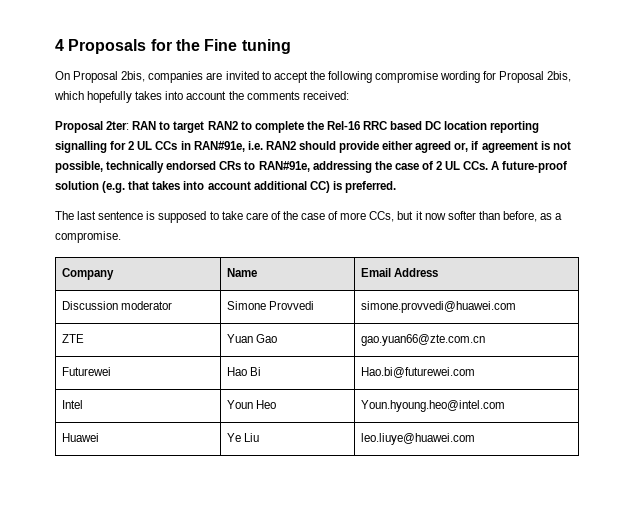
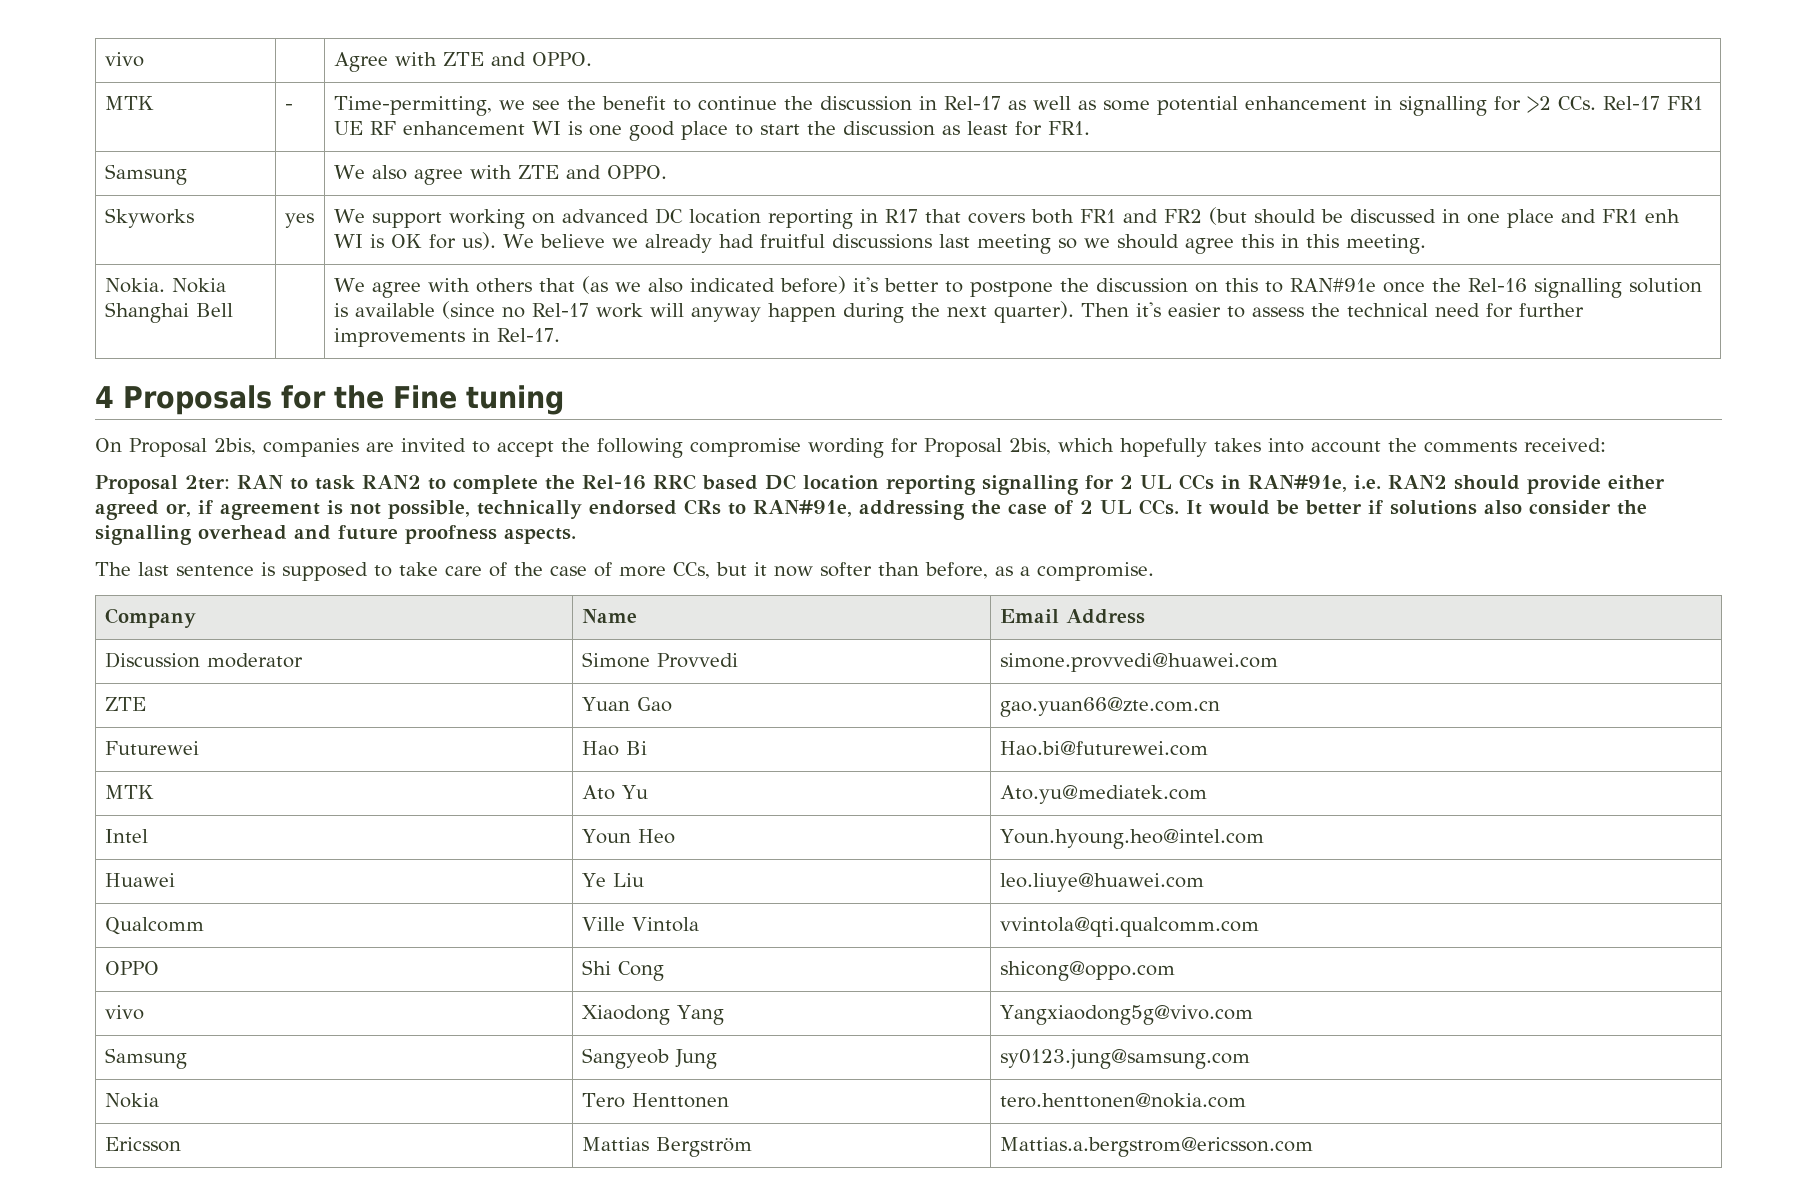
+ vivo | | Agree with ZTE and OPPO.
+ MTK | - | Time-permitting, we see the benefit to continue the discussion in Rel-17 as well as some potential enhancement in signalling for >2 CCs. Rel-17 FR1 UE RF enhancement WI is one good place to start the discussion as least for FR1.
+ Samsung | | We also agree with ZTE and OPPO.
+ Skyworks | yes | We support working on advanced DC location reporting in R17 that covers both FR1 and FR2 (but should be discussed in one place and FR1 enh WI is OK for us). We believe we already had fruitful discussions last meeting so we should agree this in this meeting.
+ Nokia. Nokia Shanghai Bell | | We agree with others that (as we also indicated before) it's better to postpone the discussion on this to RAN#91e once the Rel-16 signalling solution is available (since no Rel-17 work will anyway happen during the next quarter). Then it's easier to assess the technical need for further improvements in Rel-17.
- Proposal 2ter: RAN to target RAN2 to complete the Rel-16 RRC based DC location reporting signalling for 2 UL CCs in RAN#91e, i.e. RAN2 should provide either agreed or, if agreement is not possible, technically endorsed CRs to RAN#91e, addressing the case of 2 UL CCs. A future-proof solution (e.g. that takes into account additional CC) is preferred.
+ Proposal 2ter: RAN to task RAN2 to complete the Rel-16 RRC based DC location reporting signalling for 2 UL CCs in RAN#91e, i.e. RAN2 should provide either agreed or, if agreement is not possible, technically endorsed CRs to RAN#91e, addressing the case of 2 UL CCs. It would be better if solutions also consider the signalling overhead and future proofness aspects.
+ MTK | Ato Yu | Ato.yu@mediatek.com
+ Qualcomm | Ville Vintola | vvintola@qti.qualcomm.com
+ OPPO | Shi Cong | shicong@oppo.com
+ vivo | Xiaodong Yang | Yangxiaodong5g@vivo.com
+ Samsung | Sangyeob Jung | sy0123.jung@samsung.com
+ Nokia | Tero Henttonen | tero.henttonen@nokia.com
+ Ericsson | Mattias Bergström | Mattias.a.bergstrom@ericsson.com

